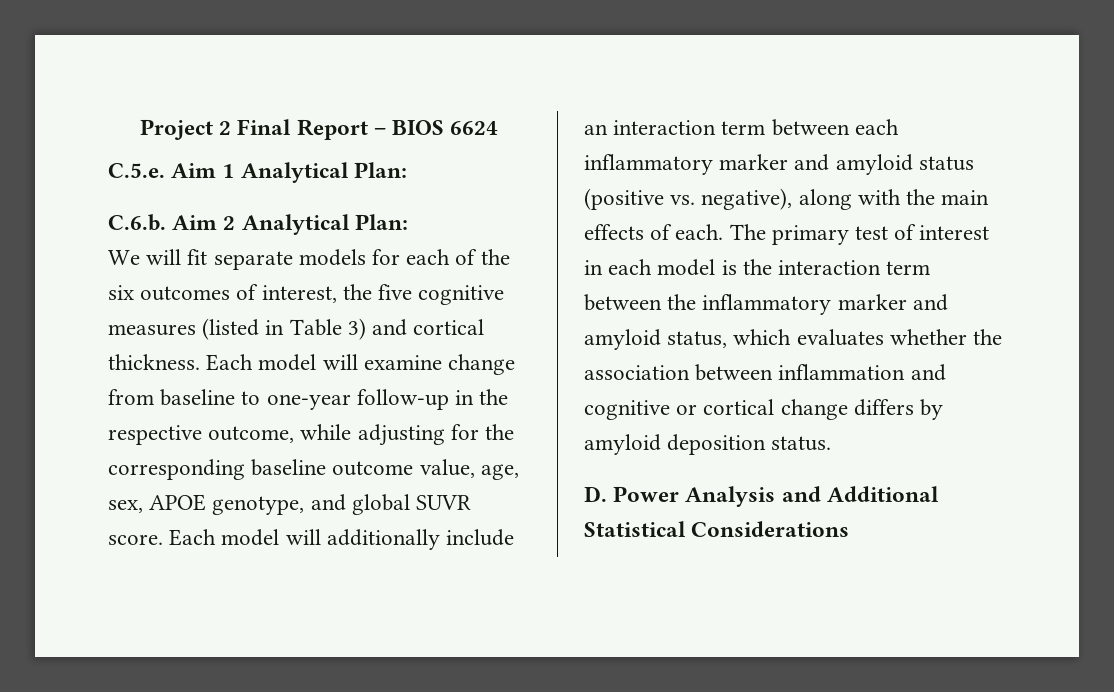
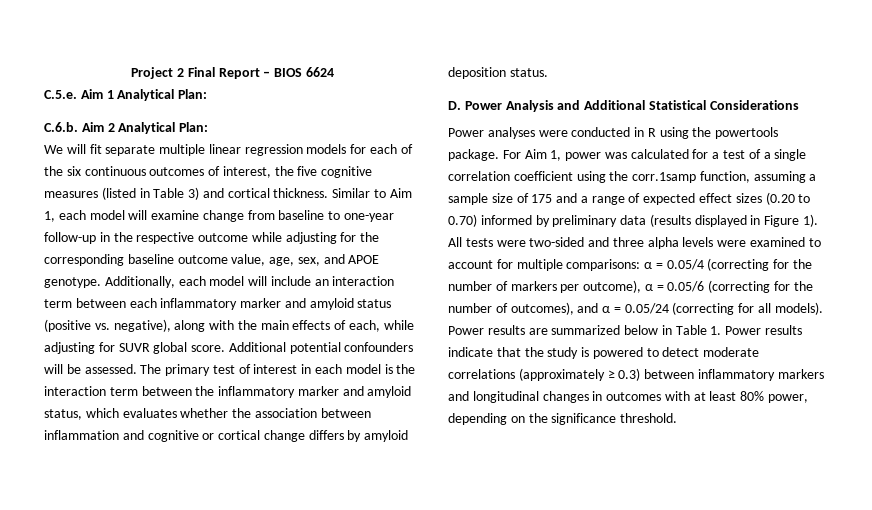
- We will fit separate models for each of the six outcomes of interest, the five cognitive measures (listed in Table 3) and cortical thickness.
+ We will fit separate multiple linear regression models for each of the six continuous outcomes of interest, the five cognitive measures (listed in Table 3) and cortical thickness.
- Each model will examine change from baseline to one-year follow-up in the respective outcome, while adjusting for the corresponding baseline outcome value, age, sex, APOE genotype, and global SUVR score. Each model will additionally include an interaction term between each inflammatory marker and amyloid status (positive vs. negative), along with the main effects of each.
+ Similar to Aim 1, each model will examine change from baseline to one-year follow-up in the respective outcome while adjusting for the corresponding baseline outcome value, age, sex, and APOE genotype. Additionally, each model will include an interaction term between each inflammatory marker and amyloid status (positive vs. negative), along with the main effects of each, while adjusting for SUVR global score. Additional potential confounders will be assessed.
+ Power analyses were conducted in R using the powertools package. For Aim 1, power was calculated for a test of a single correlation coefficient using the corr.1samp function, assuming a sample size of 175 and a range of expected effect sizes (0.20 to 0.70) informed by preliminary data (results displayed in Figure 1). All tests were two-sided and three alpha levels were examined to account for multiple comparisons: α = 0.05/4 (correcting for the number of markers per outcome), α = 0.05/6 (correcting for the number of outcomes), and α = 0.05/24 (correcting for all models). Power results are summarized below in Table 1. Power results indicate that the study is powered to detect moderate correlations (approximately ≥ 0.3) between inflammatory markers and longitudinal changes in outcomes with at least 80% power, depending on the significance threshold.

